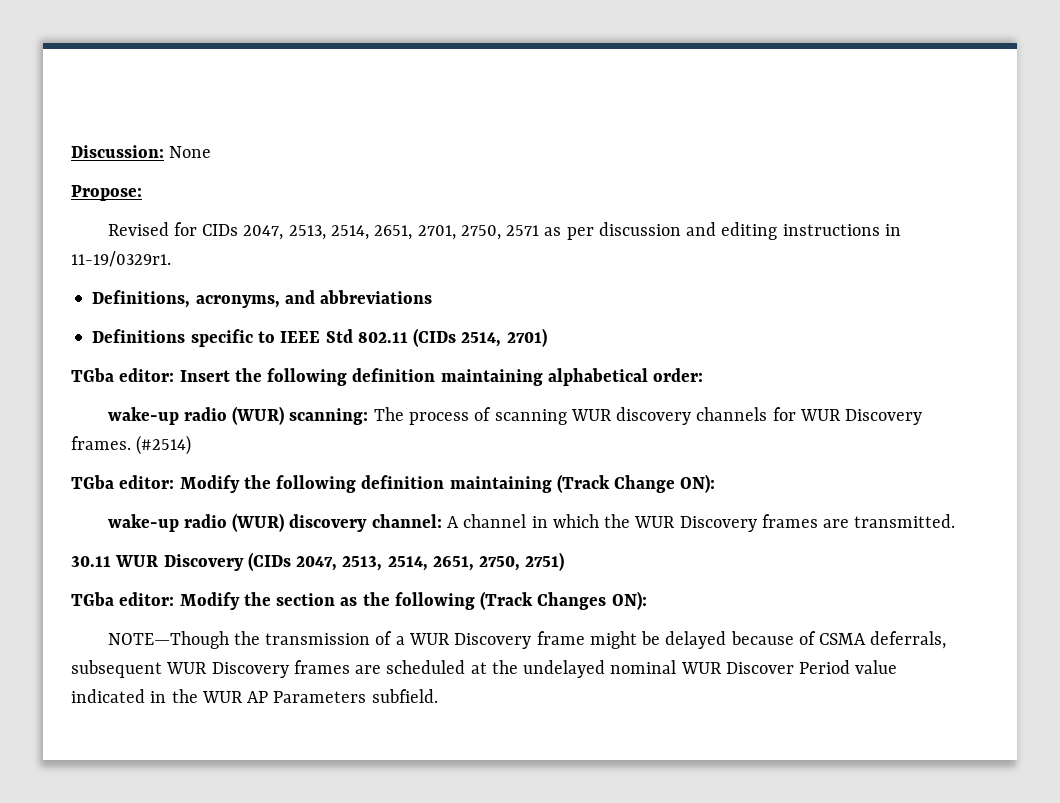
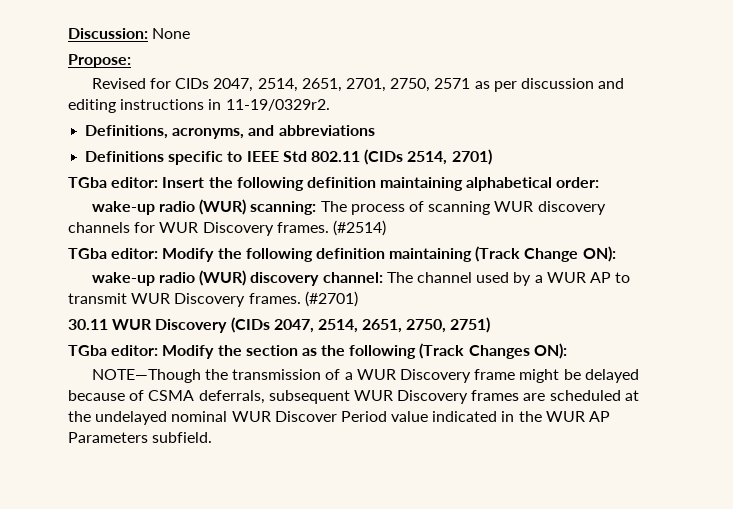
- Revised for CIDs 2047, 2513, 2514, 2651, 2701, 2750, 2571 as per discussion and editing instructions in 11-19/0329r1.
+ Revised for CIDs 2047, 2514, 2651, 2701, 2750, 2571 as per discussion and editing instructions in 11-19/0329r2.
- wake-up radio (WUR) discovery channel: A channel in which the WUR Discovery frames are transmitted.
+ wake-up radio (WUR) discovery channel: The channel used by a WUR AP to transmit WUR Discovery frames. (#2701)
- 30.11 WUR Discovery (CIDs 2047, 2513, 2514, 2651, 2750, 2751)
+ 30.11 WUR Discovery (CIDs 2047, 2514, 2651, 2750, 2751)

